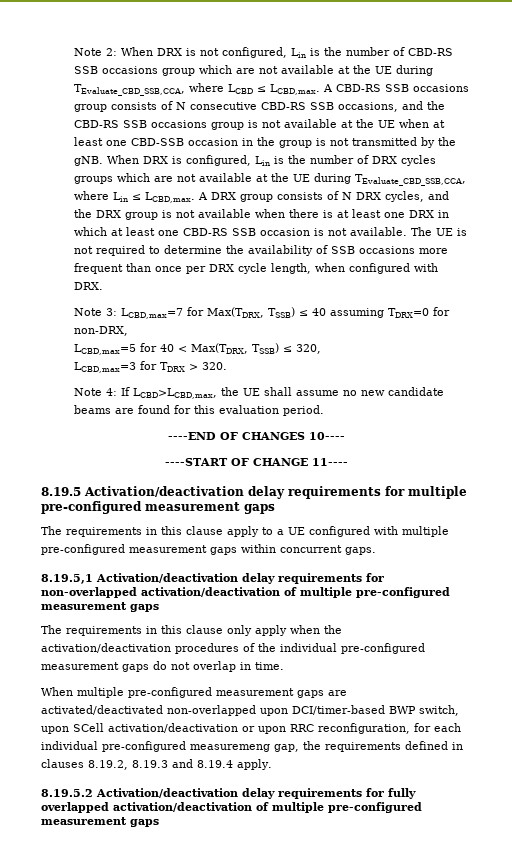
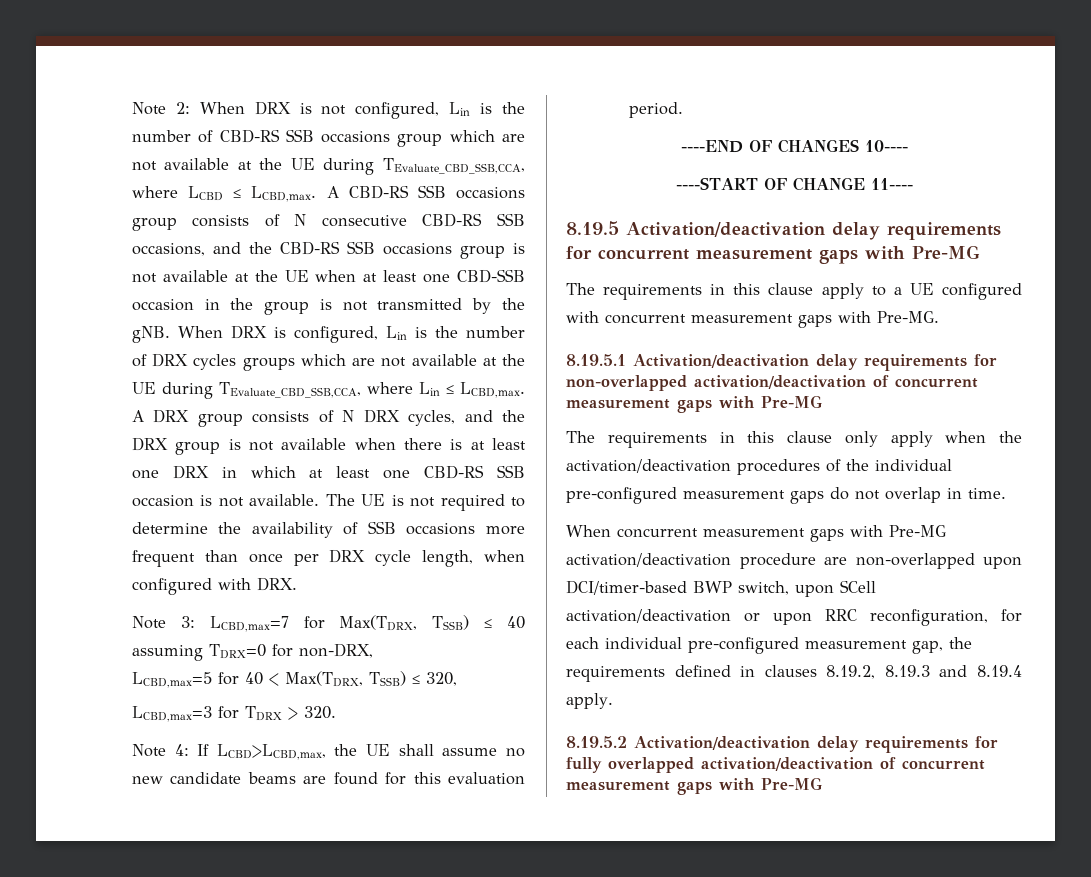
- 8.19.5 Activation/deactivation delay requirements for multiple pre-configured measurement gaps
+ 8.19.5 Activation/deactivation delay requirements for concurrent measurement gaps with Pre-MG
- The requirements in this clause apply to a UE configured with multiple pre-configured measurement gaps within concurrent gaps.
- 8.19.5,1 Activation/deactivation delay requirements for non-overlapped activation/deactivation of multiple pre-configured measurement gaps
+ The requirements in this clause apply to a UE configured with concurrent measurement gaps with Pre-MG.
+ 8.19.5.1 Activation/deactivation delay requirements for non-overlapped activation/deactivation of concurrent measurement gaps with Pre-MG
- When multiple pre-configured measurement gaps are activated/deactivated non-overlapped upon DCI/timer-based BWP switch, upon SCell activation/deactivation or upon RRC reconfiguration, for each individual pre-configured measuremeng gap, the requirements defined in clauses 8.19.2, 8.19.3 and 8.19.4 apply.
+ When concurrent measurement gaps with Pre-MG activation/deactivation procedure are non-overlapped upon DCI/timer-based BWP switch, upon SCell activation/deactivation or upon RRC reconfiguration, for each individual pre-configured measurement gap, the requirements defined in clauses 8.19.2, 8.19.3 and 8.19.4 apply.
- 8.19.5.2 Activation/deactivation delay requirements for fully overlapped activation/deactivation of multiple pre-configured measurement gaps
+ 8.19.5.2 Activation/deactivation delay requirements for fully overlapped activation/deactivation of concurrent measurement gaps with Pre-MG

